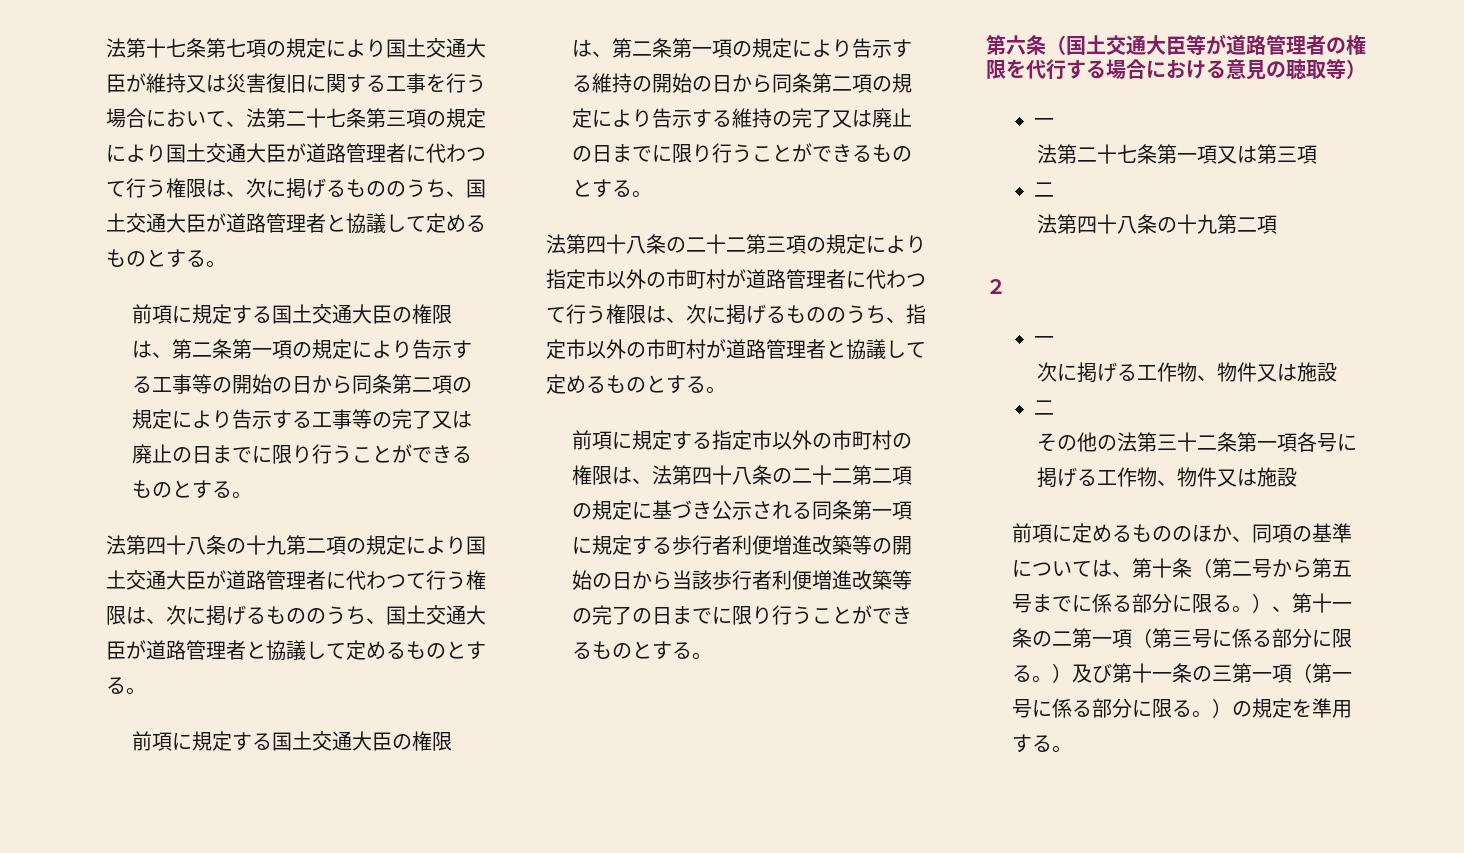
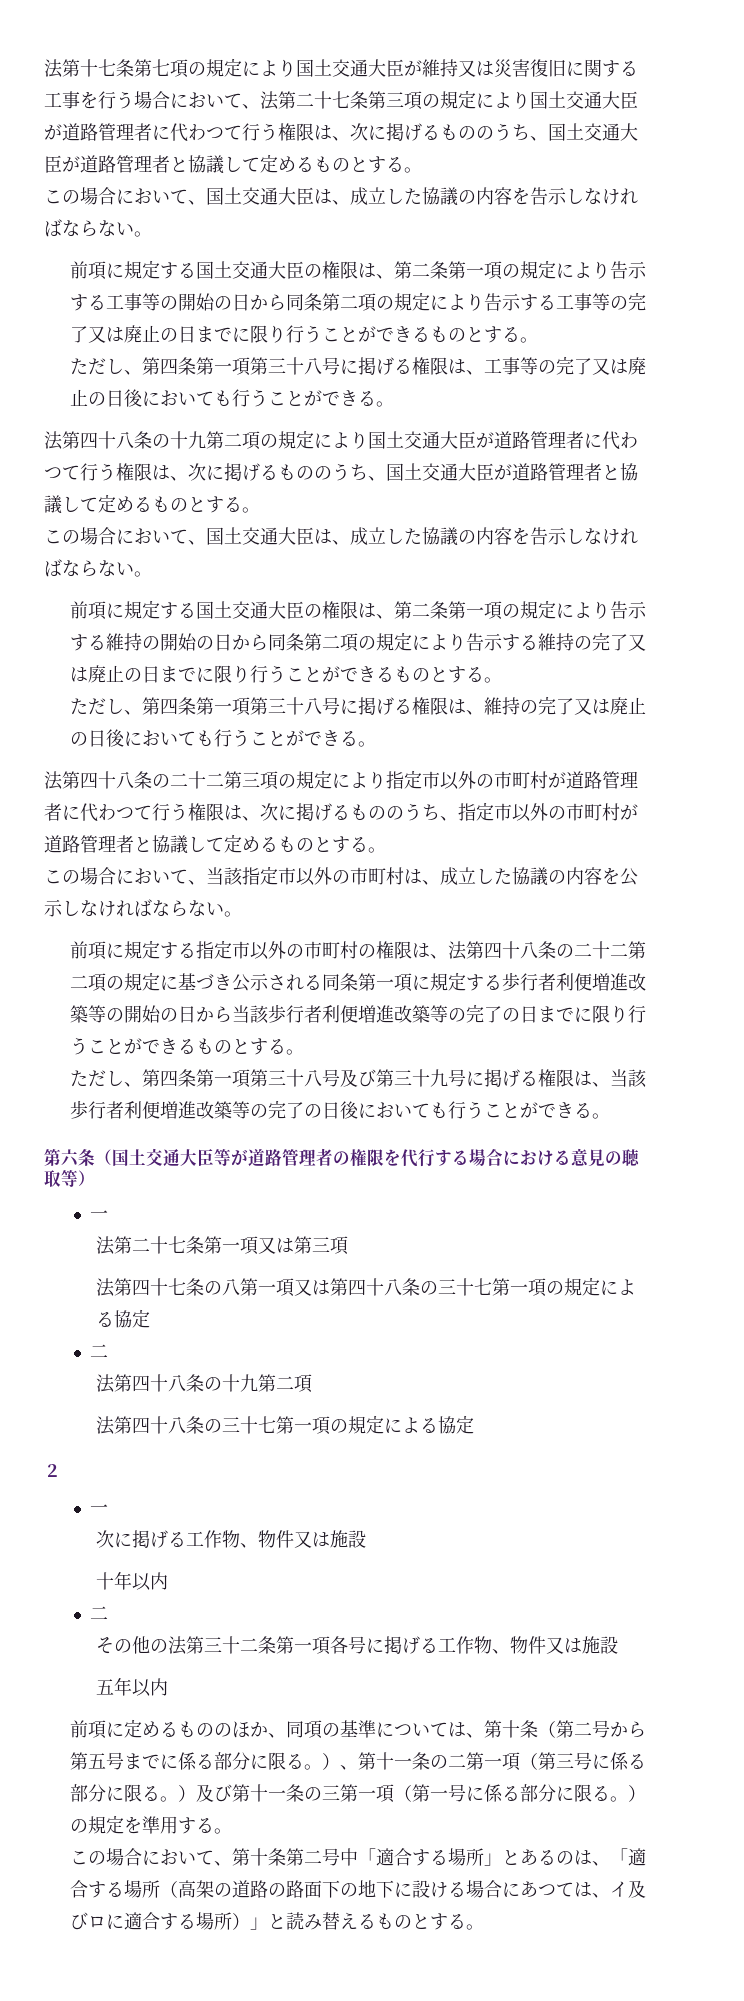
  法第十七条第七項の規定により国土交通大臣が維持又は災害復旧に関する工事を行う場合において、法第二十七条第三項の規定により国土交通大臣が道路管理者に代わつて行う権限は、次に掲げるもののうち、国土交通大臣が道路管理者と協議して定めるものとする。
+ この場合において、国土交通大臣は、成立した協議の内容を告示しなければならない。
+ ただし、第四条第一項第三十八号に掲げる権限は、工事等の完了又は廃止の日後においても行うことができる。
  法第四十八条の十九第二項の規定により国土交通大臣が道路管理者に代わつて行う権限は、次に掲げるもののうち、国土交通大臣が道路管理者と協議して定めるものとする。
+ この場合において、国土交通大臣は、成立した協議の内容を告示しなければならない。
+ ただし、第四条第一項第三十八号に掲げる権限は、維持の完了又は廃止の日後においても行うことができる。
+ この場合において、当該指定市以外の市町村は、成立した協議の内容を公示しなければならない。
+ ただし、第四条第一項第三十八号及び第三十九号に掲げる権限は、当該歩行者利便増進改築等の完了の日後においても行うことができる。
+ 法第四十七条の八第一項又は第四十八条の三十七第一項の規定による協定
+ 法第四十八条の三十七第一項の規定による協定
+ 十年以内
+ 五年以内
+ この場合において、第十条第二号中「適合する場所」とあるのは、「適合する場所（高架の道路の路面下の地下に設ける場合にあつては、イ及びロに適合する場所）」と読み替えるものとする。

